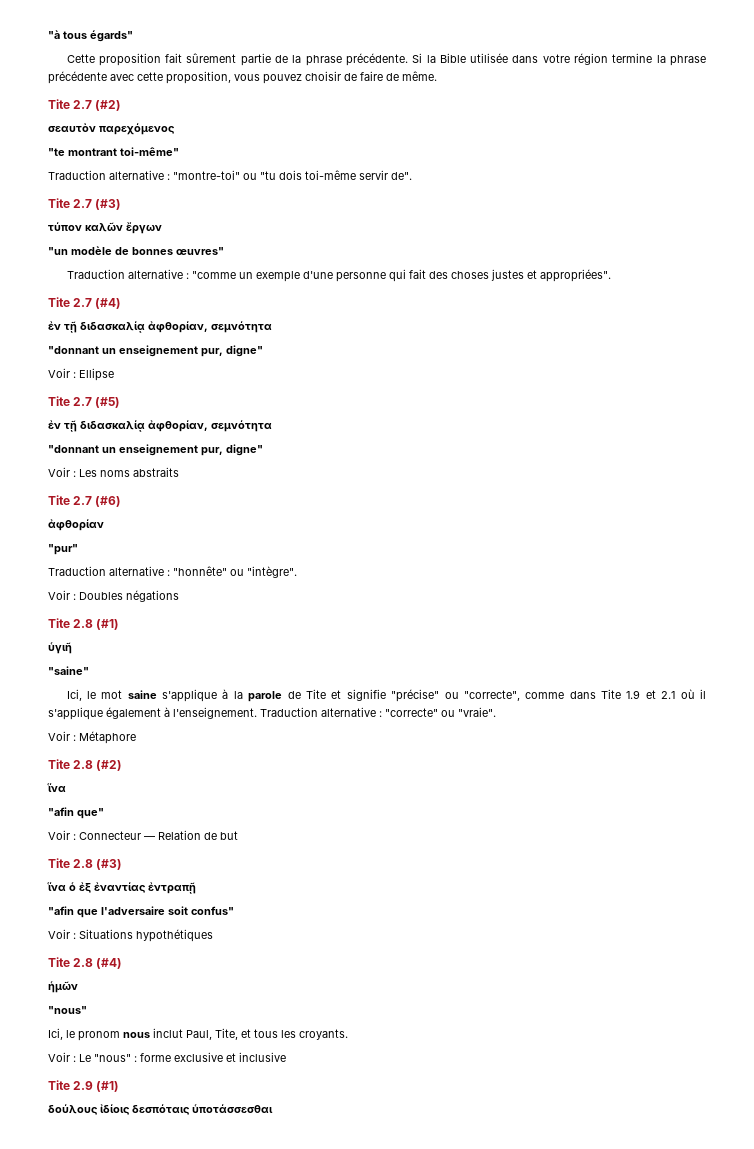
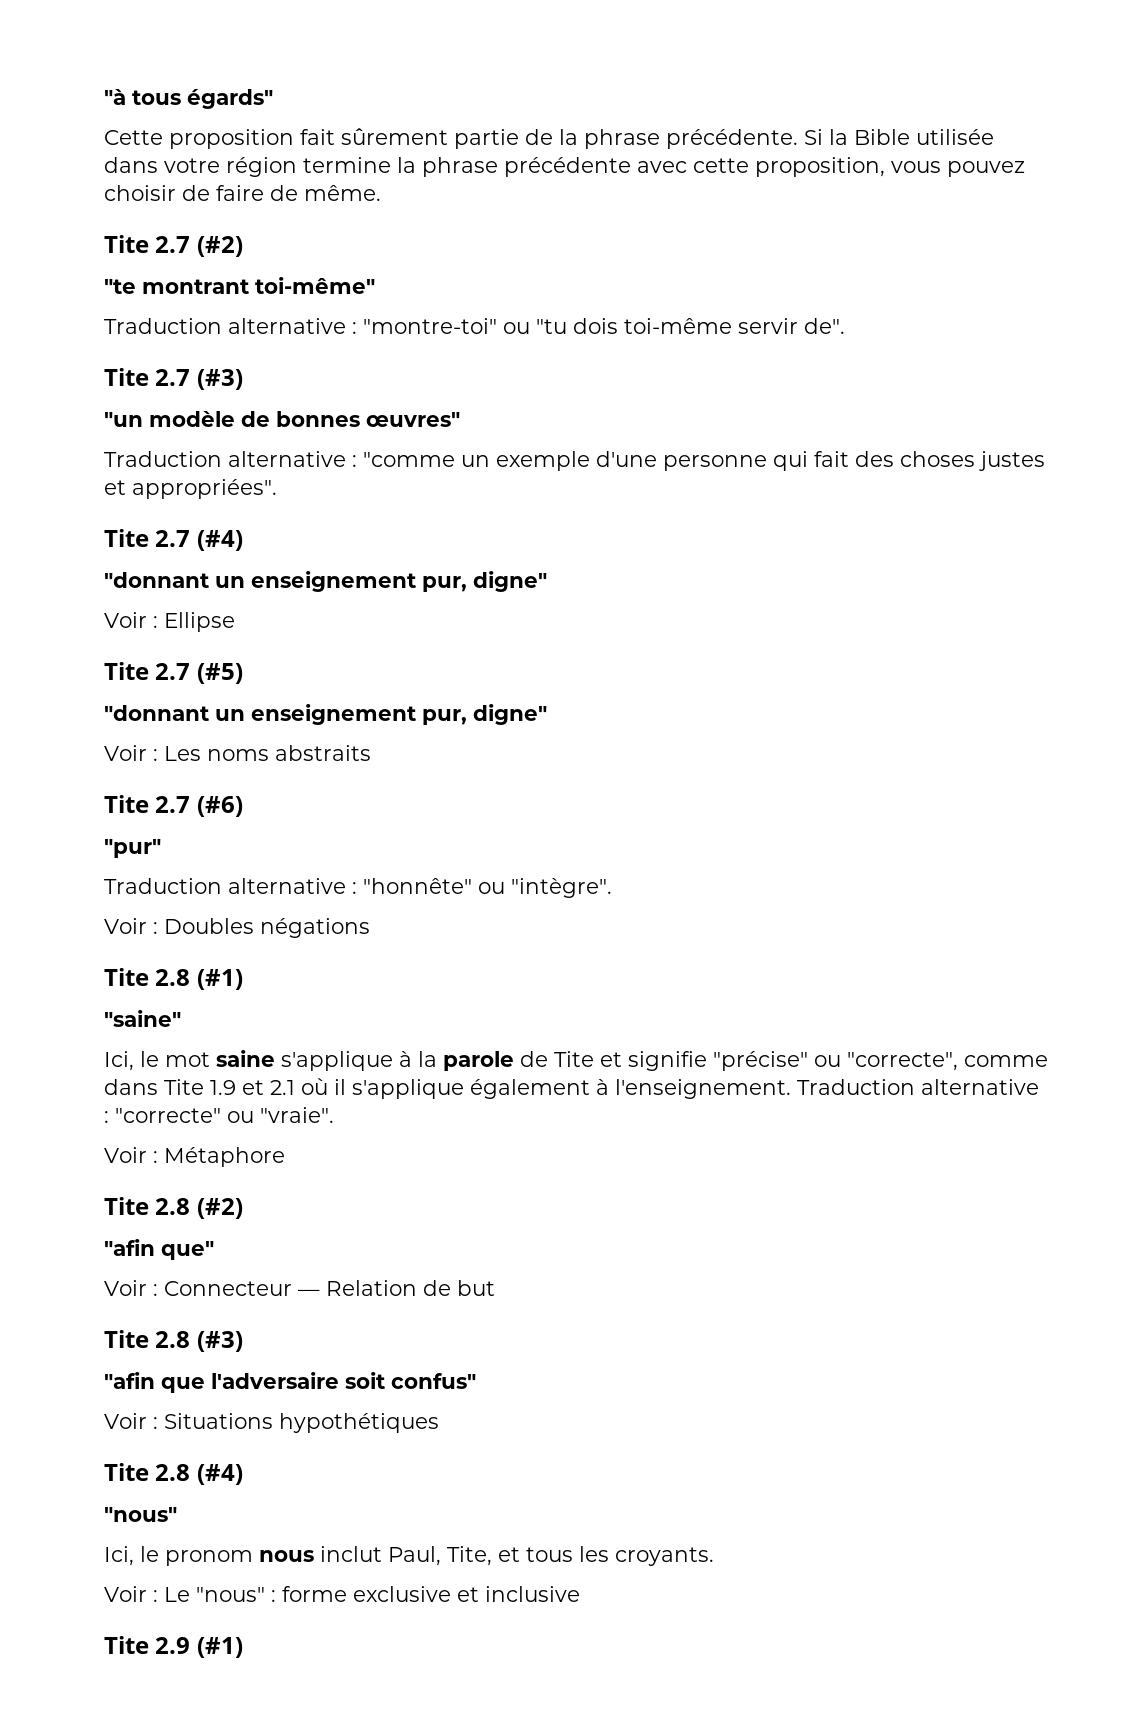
- σεαυτὸν παρεχόμενος
- τύπον καλῶν ἔργων
  Tite 2.7 (#4)
- ἐν τῇ διδασκαλίᾳ ἀφθορίαν, σεμνότητα
  Tite 2.7 (#5)
- ἐν τῇ διδασκαλίᾳ ἀφθορίαν, σεμνότητα
- ἀφθορίαν
- ὑγιῆ
  Tite 2.8 (#2)
- ἵνα
- ἵνα ὁ ἐξ ἐναντίας ἐντραπῇ
- ἡμῶν
- δούλους ἰδίοις δεσπόταις ὑποτάσσεσθαι

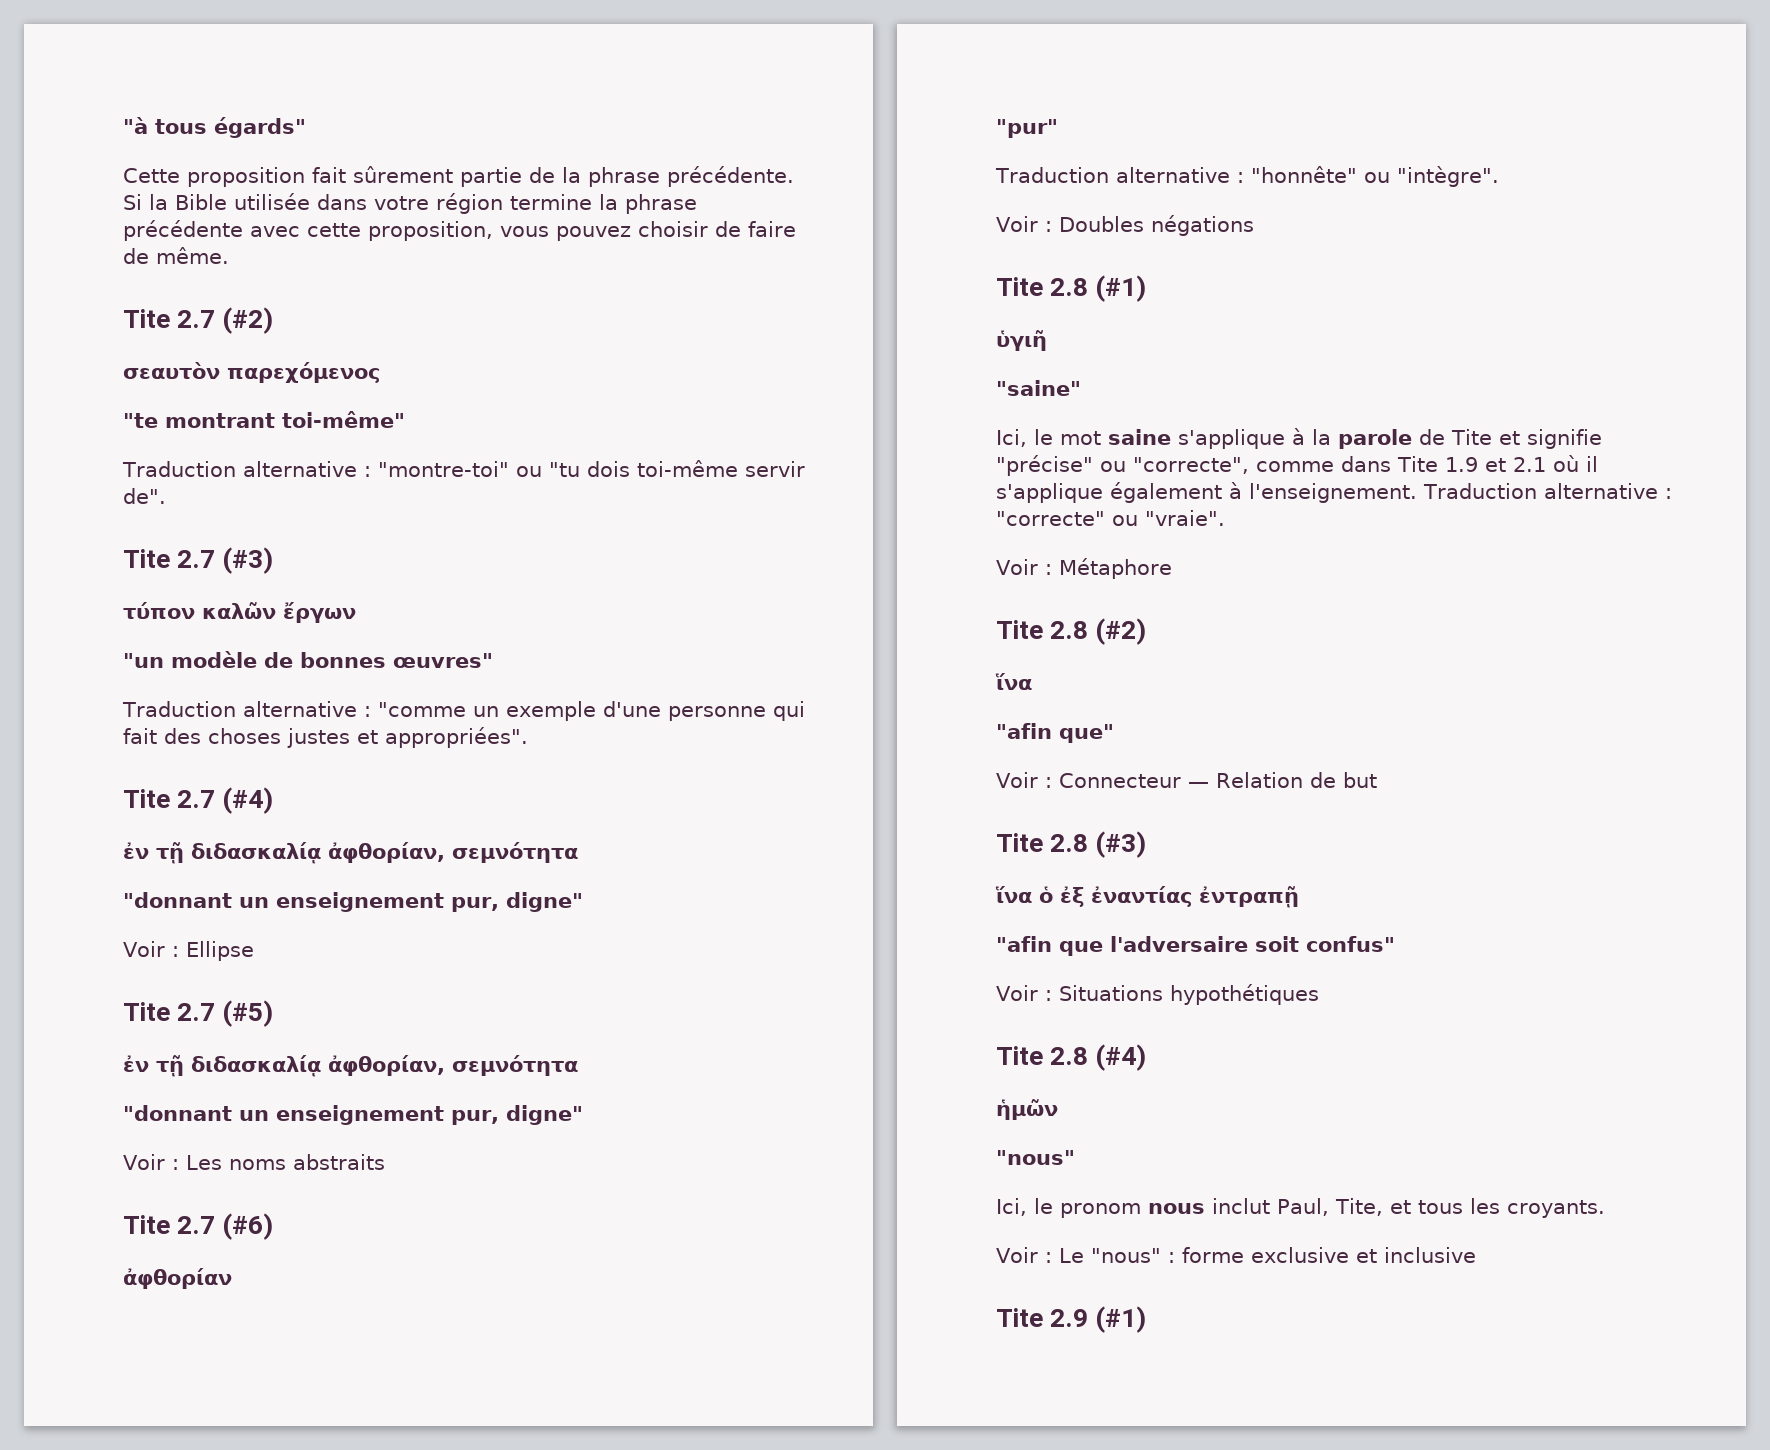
+ σεαυτὸν παρεχόμενος
+ τύπον καλῶν ἔργων
  Tite 2.7 (#4)
+ ἐν τῇ διδασκαλίᾳ ἀφθορίαν, σεμνότητα
  Tite 2.7 (#5)
+ ἐν τῇ διδασκαλίᾳ ἀφθορίαν, σεμνότητα
+ ἀφθορίαν
+ ὑγιῆ
  Tite 2.8 (#2)
+ ἵνα
+ ἵνα ὁ ἐξ ἐναντίας ἐντραπῇ
+ ἡμῶν

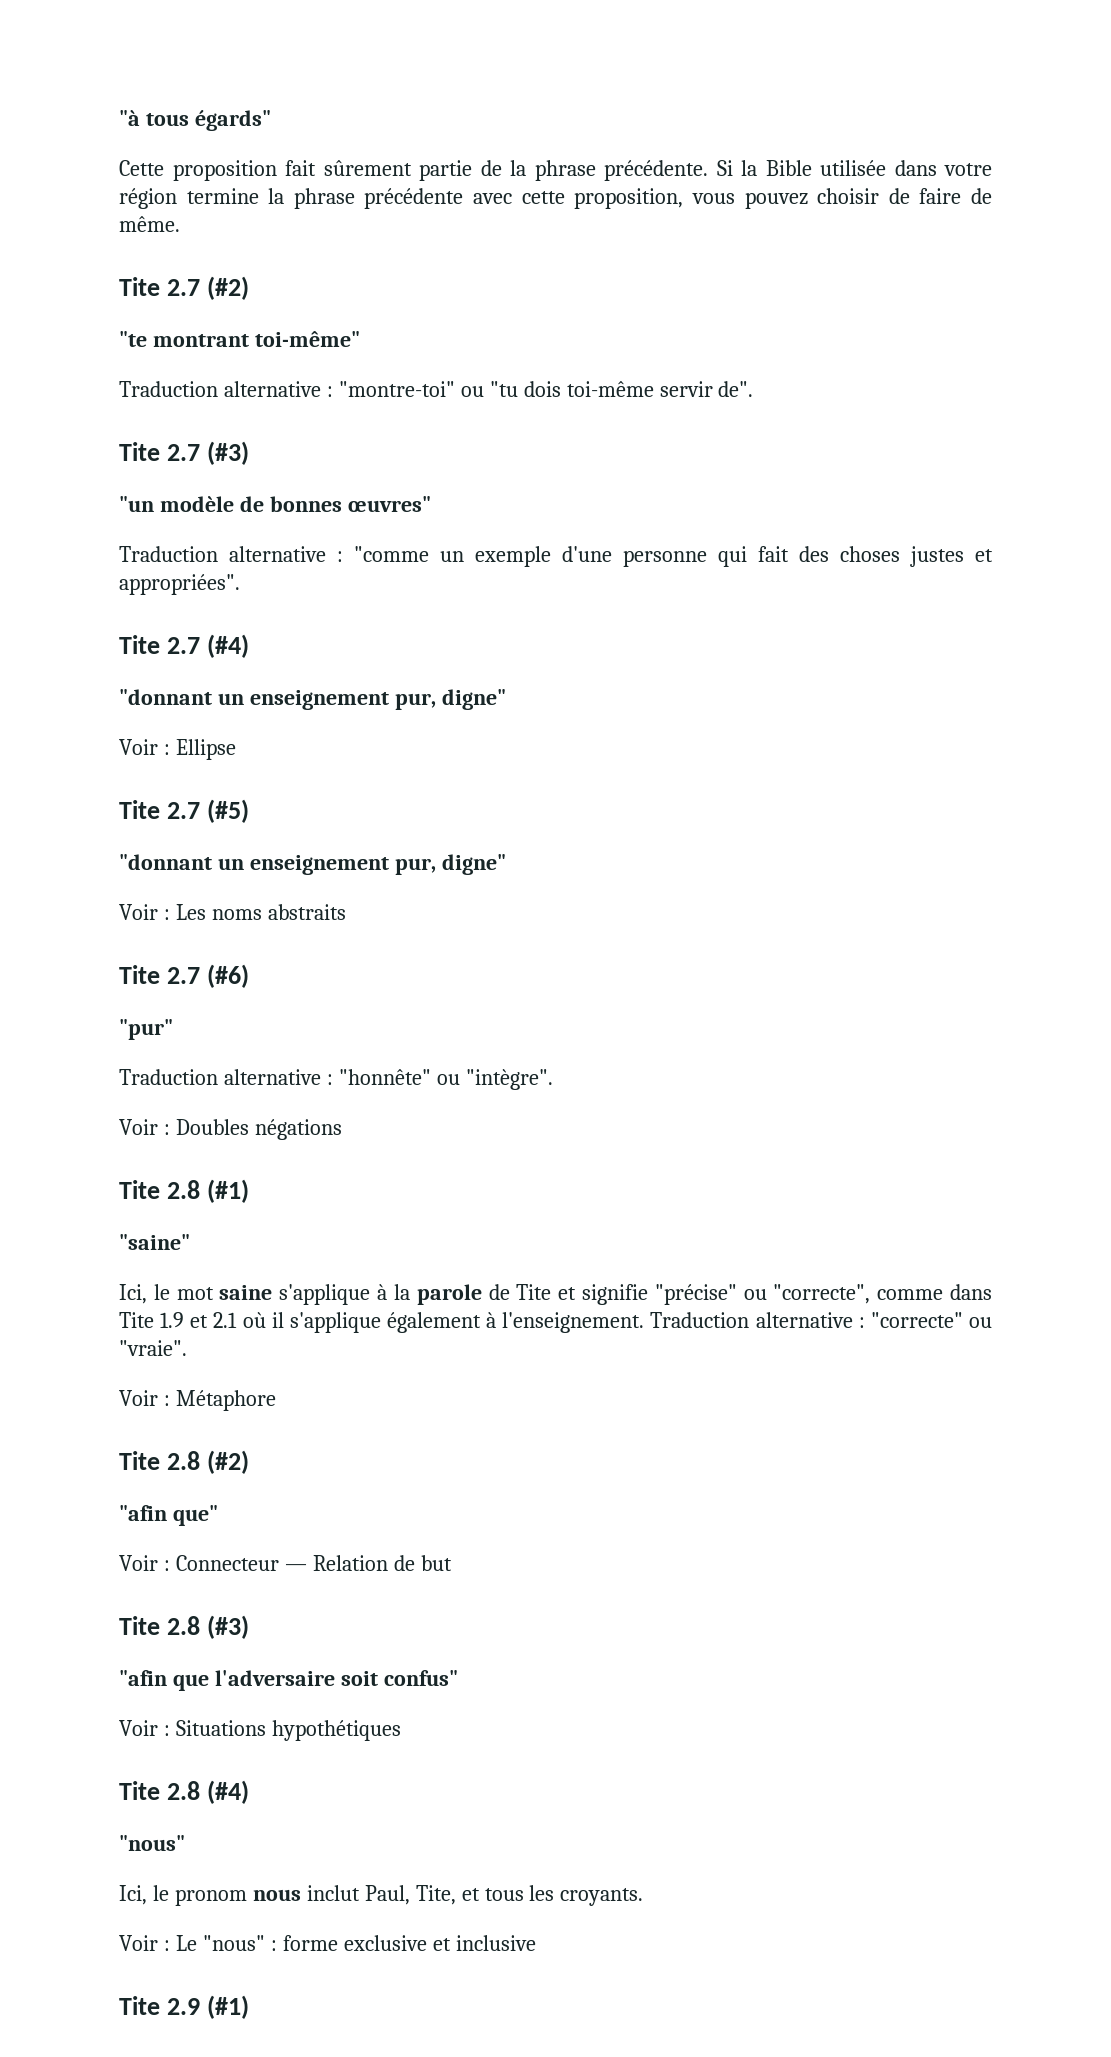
- σεαυτὸν παρεχόμενος
- τύπον καλῶν ἔργων
  Tite 2.7 (#4)
- ἐν τῇ διδασκαλίᾳ ἀφθορίαν, σεμνότητα
  Tite 2.7 (#5)
- ἐν τῇ διδασκαλίᾳ ἀφθορίαν, σεμνότητα
- ἀφθορίαν
- ὑγιῆ
  Tite 2.8 (#2)
- ἵνα
- ἵνα ὁ ἐξ ἐναντίας ἐντραπῇ
- ἡμῶν

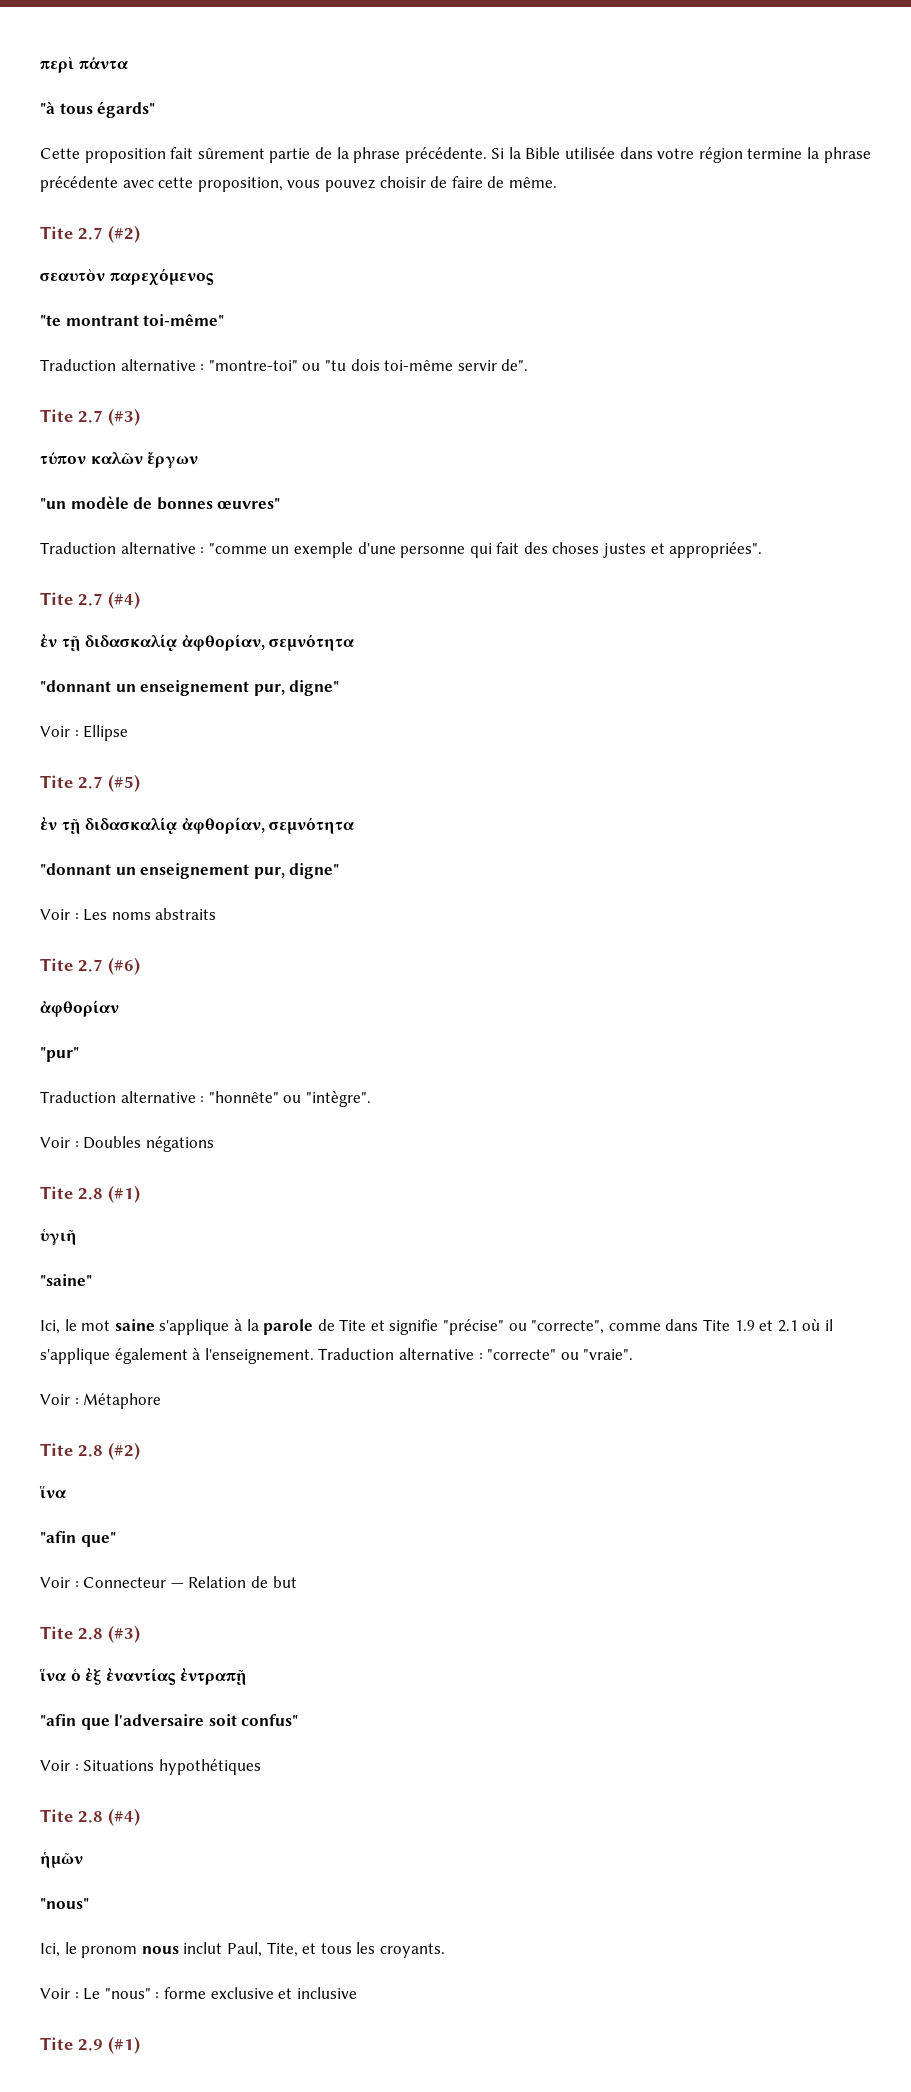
+ περὶ πάντα
+ σεαυτὸν παρεχόμενος
+ τύπον καλῶν ἔργων
  Tite 2.7 (#4)
+ ἐν τῇ διδασκαλίᾳ ἀφθορίαν, σεμνότητα
  Tite 2.7 (#5)
+ ἐν τῇ διδασκαλίᾳ ἀφθορίαν, σεμνότητα
+ ἀφθορίαν
+ ὑγιῆ
  Tite 2.8 (#2)
+ ἵνα
+ ἵνα ὁ ἐξ ἐναντίας ἐντραπῇ
+ ἡμῶν

